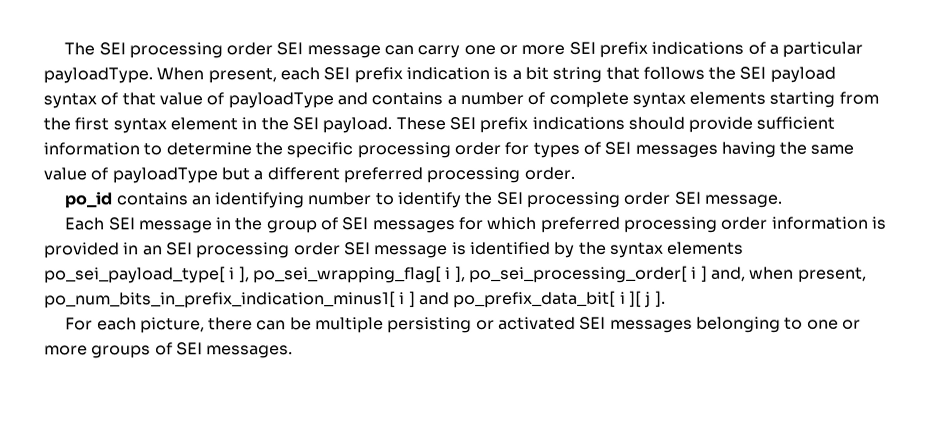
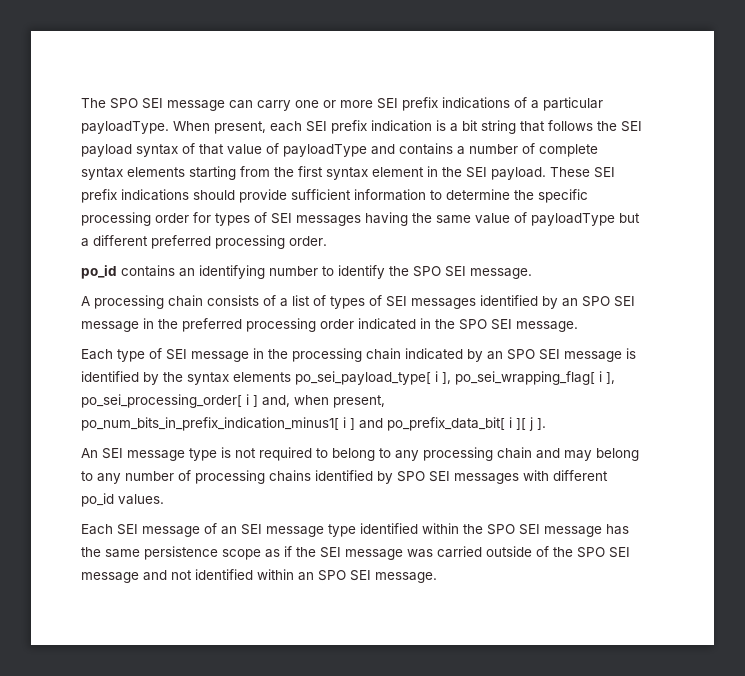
- The SEI processing order SEI message can carry one or more SEI prefix indications of a particular payloadType.
+ The SPO SEI message can carry one or more SEI prefix indications of a particular payloadType.
- po_id contains an identifying number to identify the SEI processing order SEI message.
+ po_id contains an identifying number to identify the SPO SEI message.
+ A processing chain consists of a list of types of SEI messages identified by an SPO SEI message in the preferred processing order indicated in the SPO SEI message.
- Each SEI message in the group of SEI messages for which preferred processing order information is provided in an SEI processing order SEI message is identified by the syntax elements po_sei_payload_type[ i ], po_sei_wrapping_flag[ i ], po_sei_processing_order[ i ] and, when present, po_num_bits_in_prefix_indication_minus1[ i ] and po_prefix_data_bit[ i ][ j ].
+ Each type of SEI message in the processing chain indicated by an SPO SEI message is identified by the syntax elements po_sei_payload_type[ i ], po_sei_wrapping_flag[ i ], po_sei_processing_order[ i ] and, when present, po_num_bits_in_prefix_indication_minus1[ i ] and po_prefix_data_bit[ i ][ j ].
- For each picture, there can be multiple persisting or activated SEI messages belonging to one or more groups of SEI messages.
+ An SEI message type is not required to belong to any processing chain and may belong to any number of processing chains identified by SPO SEI messages with different po_id values.
+ Each SEI message of an SEI message type identified within the SPO SEI message has the same persistence scope as if the SEI message was carried outside of the SPO SEI message and not identified within an SPO SEI message.

